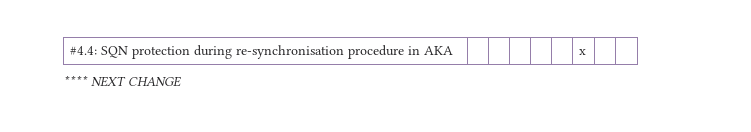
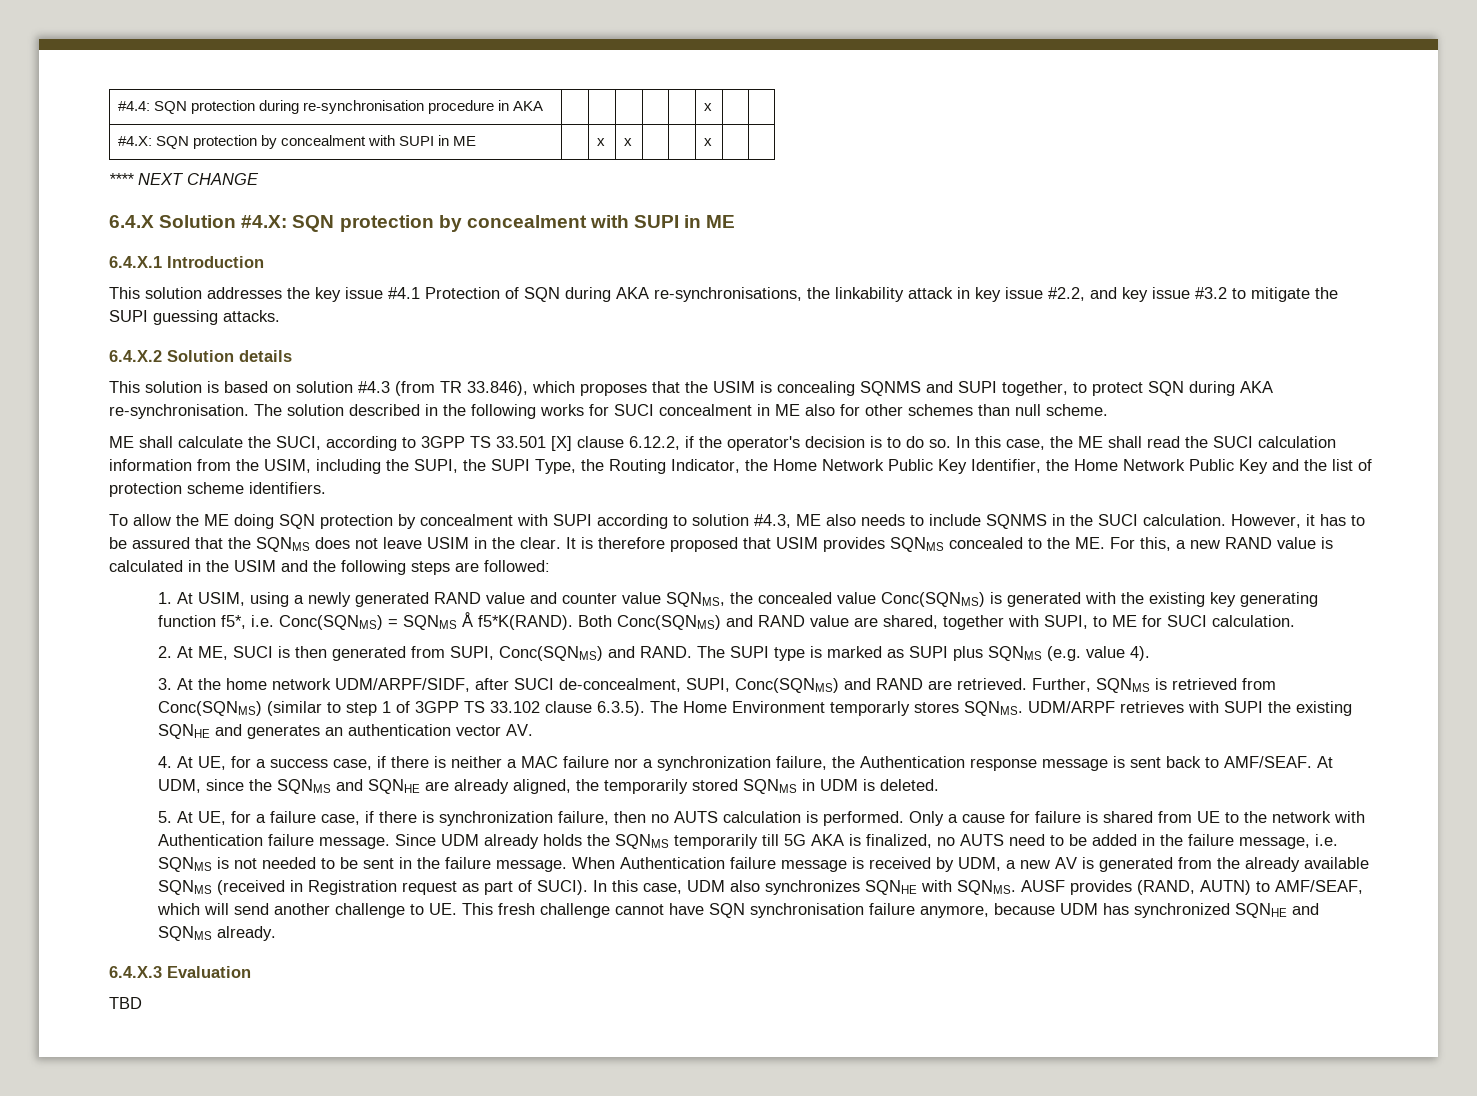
+ #4.X: SQN protection by concealment with SUPI in ME | | x | x | | | x | |
  **** NEXT CHANGE
+ 6.4.X Solution #4.X: SQN protection by concealment with SUPI in ME
+ 6.4.X.1 Introduction
+ This solution addresses the key issue #4.1 Protection of SQN during AKA re-synchronisations, the linkability attack in key issue #2.2, and key issue #3.2 to mitigate the SUPI guessing attacks.
+ 6.4.X.2 Solution details
+ This solution is based on solution #4.3 (from TR 33.846), which proposes that the USIM is concealing SQNMS and SUPI together, to protect SQN during AKA re-synchronisation. The solution described in the following works for SUCI concealment in ME also for other schemes than null scheme.
+ ME shall calculate the SUCI, according to 3GPP TS 33.501 [X] clause 6.12.2, if the operator's decision is to do so. In this case, the ME shall read the SUCI calculation information from the USIM, including the SUPI, the SUPI Type, the Routing Indicator, the Home Network Public Key Identifier, the Home Network Public Key and the list of protection scheme identifiers.
+ To allow the ME doing SQN protection by concealment with SUPI according to solution #4.3, ME also needs to include SQNMS in the SUCI calculation. However, it has to be assured that the SQNMS does not leave USIM in the clear. It is therefore proposed that USIM provides SQNMS concealed to the ME. For this, a new RAND value is calculated in the USIM and the following steps are followed:
+ 1. At USIM, using a newly generated RAND value and counter value SQNMS, the concealed value Conc(SQNMS) is generated with the existing key generating function f5*, i.e. Conc(SQNMS) = SQNMS Å f5*K(RAND). Both Conc(SQNMS) and RAND value are shared, together with SUPI, to ME for SUCI calculation.
+ 2. At ME, SUCI is then generated from SUPI, Conc(SQNMS) and RAND. The SUPI type is marked as SUPI plus SQNMS (e.g. value 4).
+ 3. At the home network UDM/ARPF/SIDF, after SUCI de-concealment, SUPI, Conc(SQNMS) and RAND are retrieved. Further, SQNMS is retrieved from Conc(SQNMS) (similar to step 1 of 3GPP TS 33.102 clause 6.3.5). The Home Environment temporarly stores SQNMS. UDM/ARPF retrieves with SUPI the existing SQNHE and generates an authentication vector AV.
+ 4. At UE, for a success case, if there is neither a MAC failure nor a synchronization failure, the Authentication response message is sent back to AMF/SEAF. At UDM, since the SQNMS and SQNHE are already aligned, the temporarily stored SQNMS in UDM is deleted.
+ 5. At UE, for a failure case, if there is synchronization failure, then no AUTS calculation is performed. Only a cause for failure is shared from UE to the network with Authentication failure message. Since UDM already holds the SQNMS temporarily till 5G AKA is finalized, no AUTS need to be added in the failure message, i.e. SQNMS is not needed to be sent in the failure message. When Authentication failure message is received by UDM, a new AV is generated from the already available SQNMS (received in Registration request as part of SUCI). In this case, UDM also synchronizes SQNHE with SQNMS. AUSF provides (RAND, AUTN) to AMF/SEAF, which will send another challenge to UE. This fresh challenge cannot have SQN synchronisation failure anymore, because UDM has synchronized SQNHE and SQNMS already.
+ 6.4.X.3 Evaluation
+ TBD

